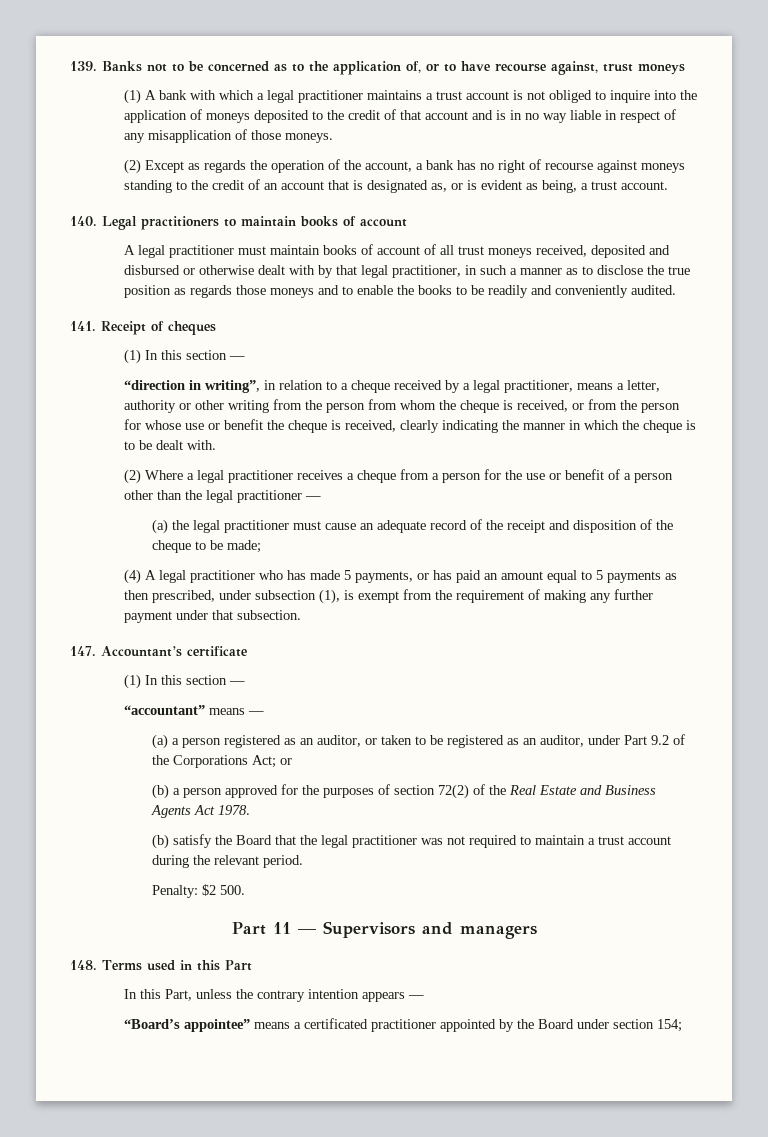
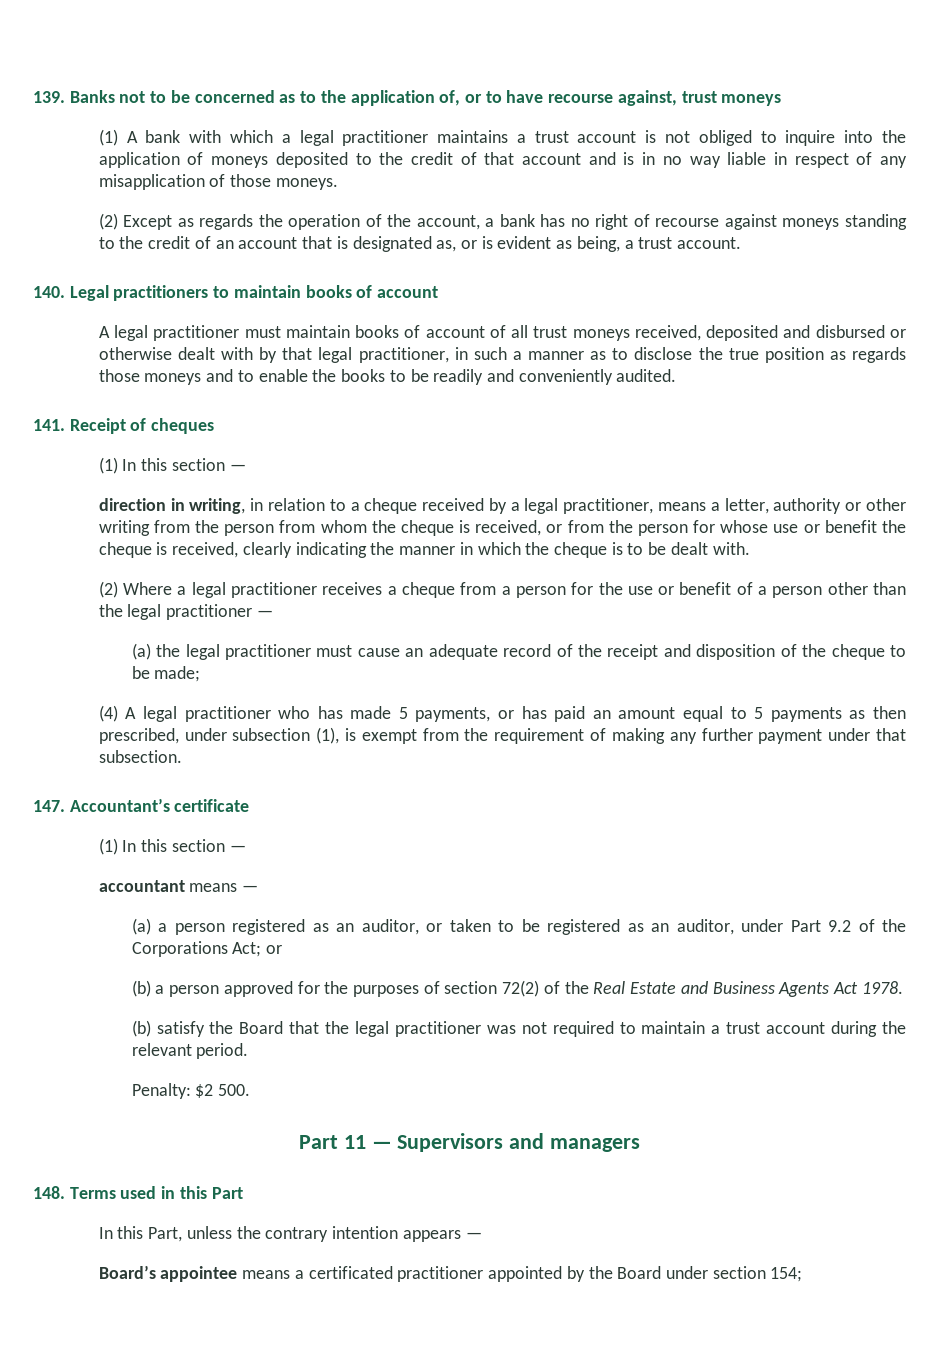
- “direction in writing”, in relation to a cheque received by a legal practitioner, means a letter, authority or other writing from the person from whom the cheque is received, or from the person for whose use or benefit the cheque is received, clearly indicating the manner in which the cheque is to be dealt with.
+ direction in writing, in relation to a cheque received by a legal practitioner, means a letter, authority or other writing from the person from whom the cheque is received, or from the person for whose use or benefit the cheque is received, clearly indicating the manner in which the cheque is to be dealt with.
- “accountant” means —
+ accountant means —
- “Board’s appointee” means a certificated practitioner appointed by the Board under section 154;
+ Board’s appointee means a certificated practitioner appointed by the Board under section 154;

